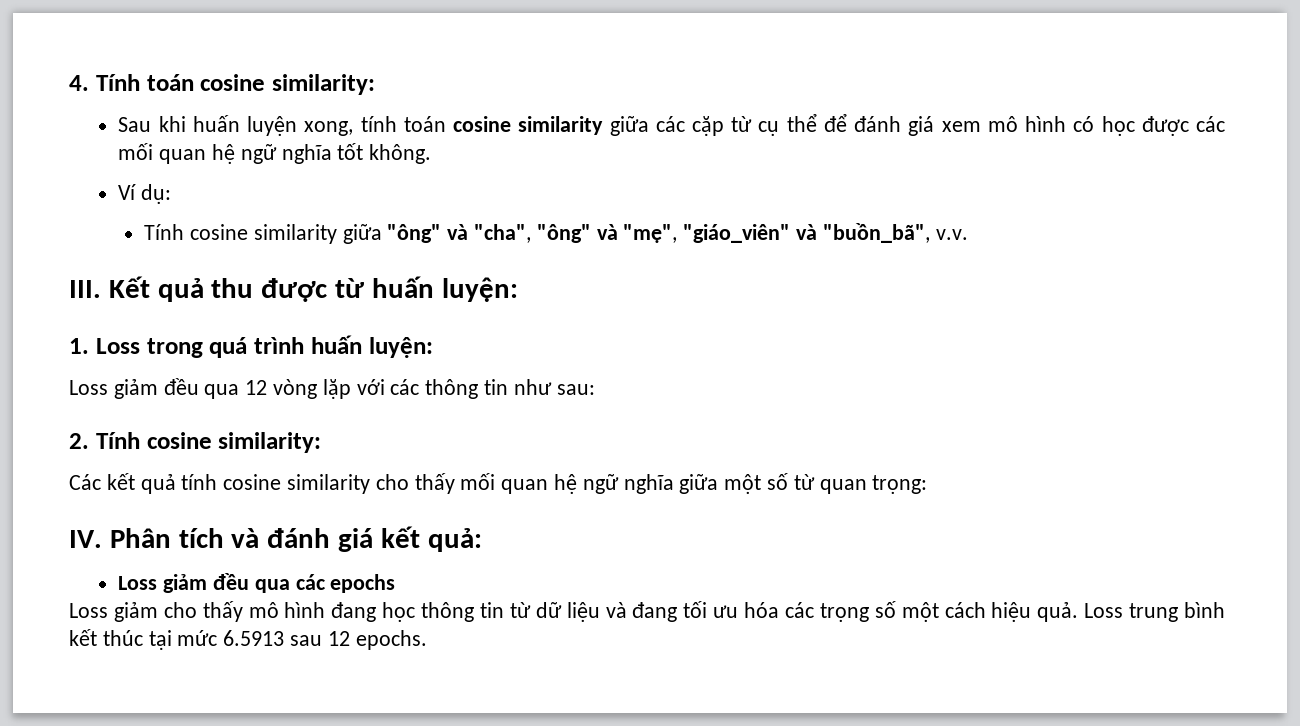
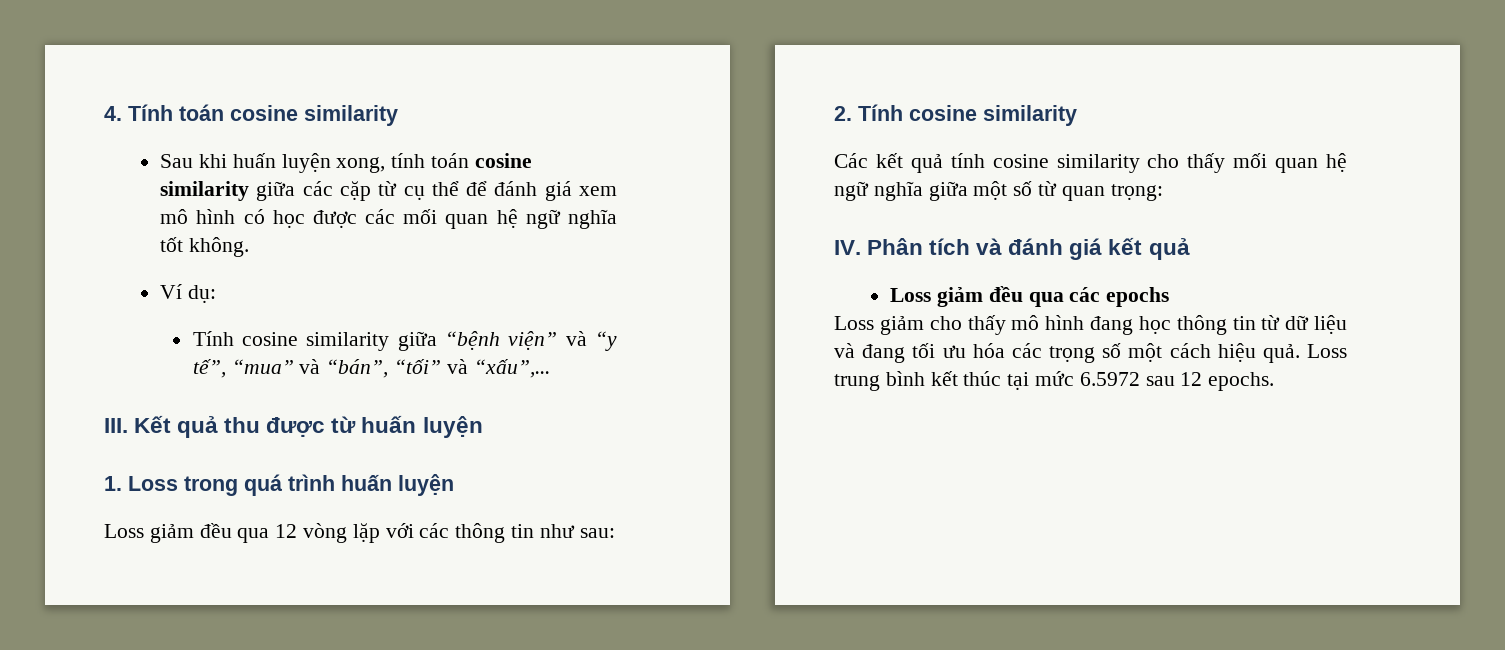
- 4. Tính toán cosine similarity:
+ 4. Tính toán cosine similarity
- Tính cosine similarity giữa "ông" và "cha", "ông" và "mẹ", "giáo_viên" và "buồn_bã", v.v.
+ Tính cosine similarity giữa “bệnh viện” và “y tế”, “mua” và “bán”, “tối” và “xấu”,...
- III. Kết quả thu được từ huấn luyện:
+ III. Kết quả thu được từ huấn luyện
- 1. Loss trong quá trình huấn luyện:
+ 1. Loss trong quá trình huấn luyện
- 2. Tính cosine similarity:
+ 2. Tính cosine similarity
- IV. Phân tích và đánh giá kết quả:
+ IV. Phân tích và đánh giá kết quả
- Loss trung bình kết thúc tại mức 6.5913 sau 12 epochs.
+ Loss trung bình kết thúc tại mức 6.5972 sau 12 epochs.

